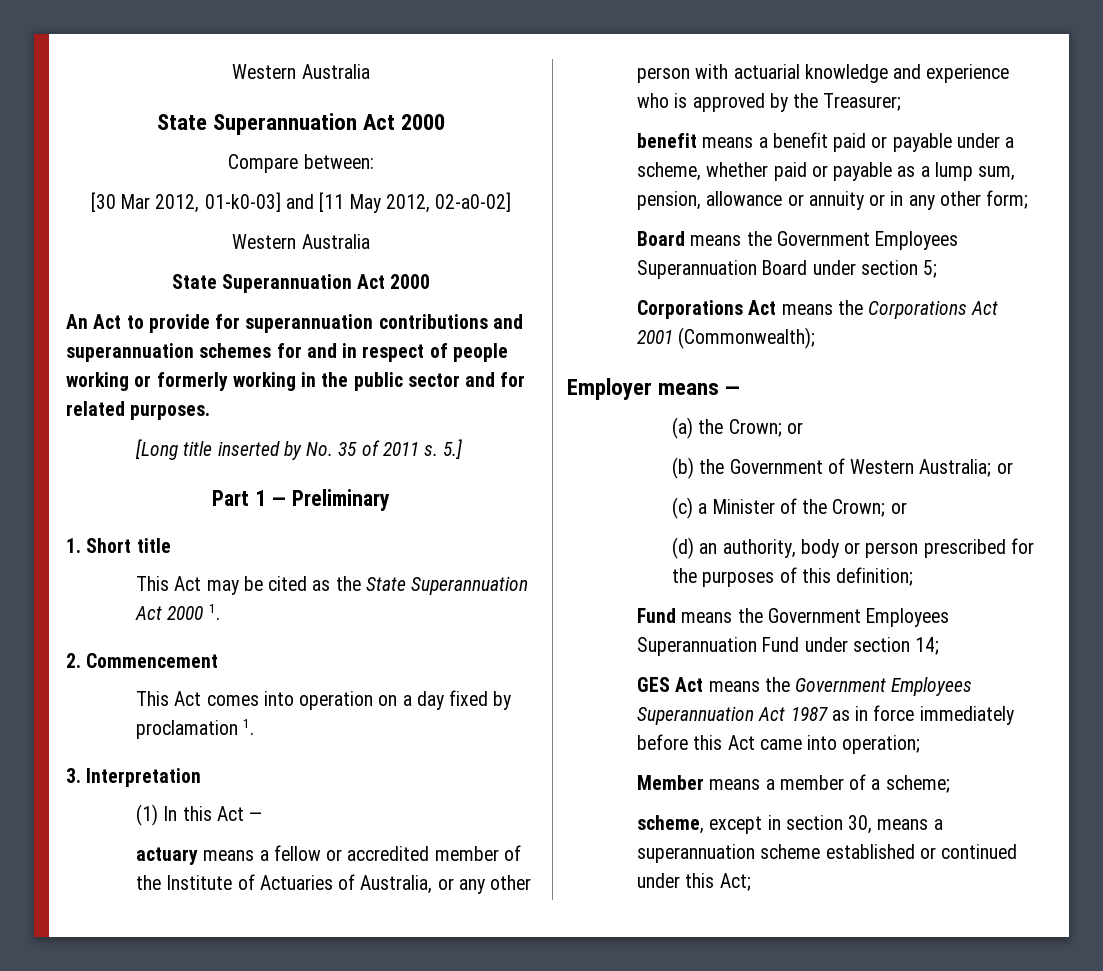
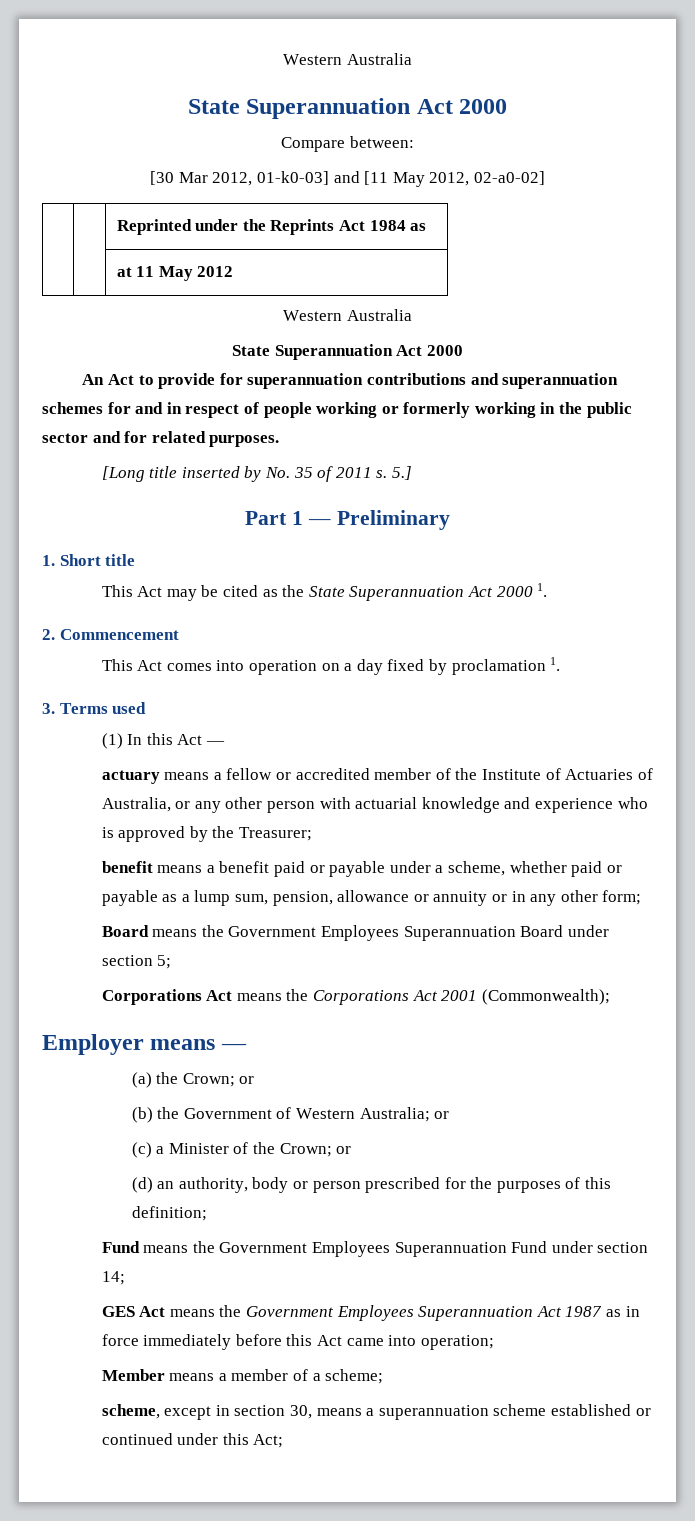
+ | | Reprinted under the Reprints Act 1984 as
+ | | at 11 May 2012
- 3. Interpretation
+ 3. Terms used

